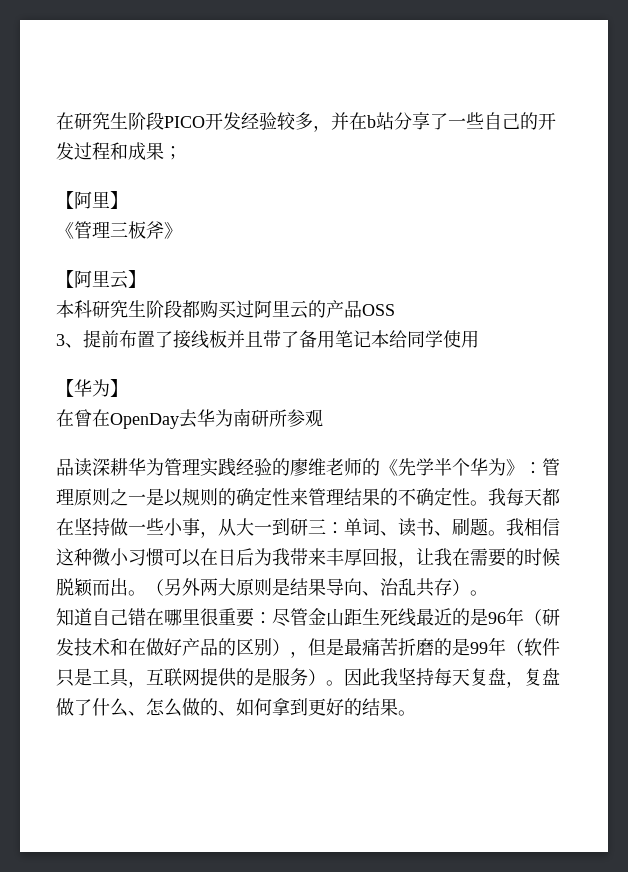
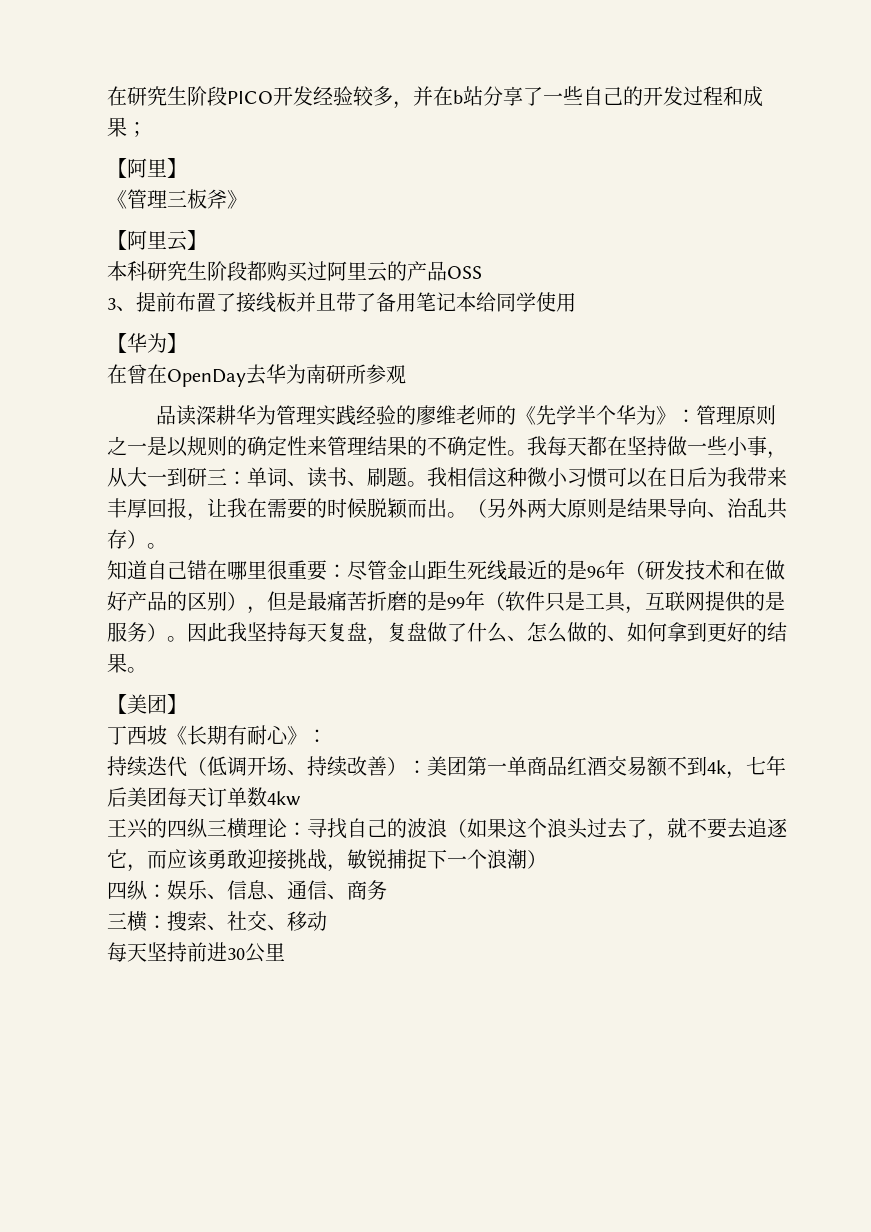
+ 【美团】
+ 丁西坡《长期有耐心》：
+ 持续迭代（低调开场、持续改善）：美团第一单商品红酒交易额不到4k，七年后美团每天订单数4kw
+ 王兴的四纵三横理论：寻找自己的波浪（如果这个浪头过去了，就不要去追逐它，而应该勇敢迎接挑战，敏锐捕捉下一个浪潮）
+ 四纵：娱乐、信息、通信、商务
+ 三横：搜索、社交、移动
+ 每天坚持前进30公里

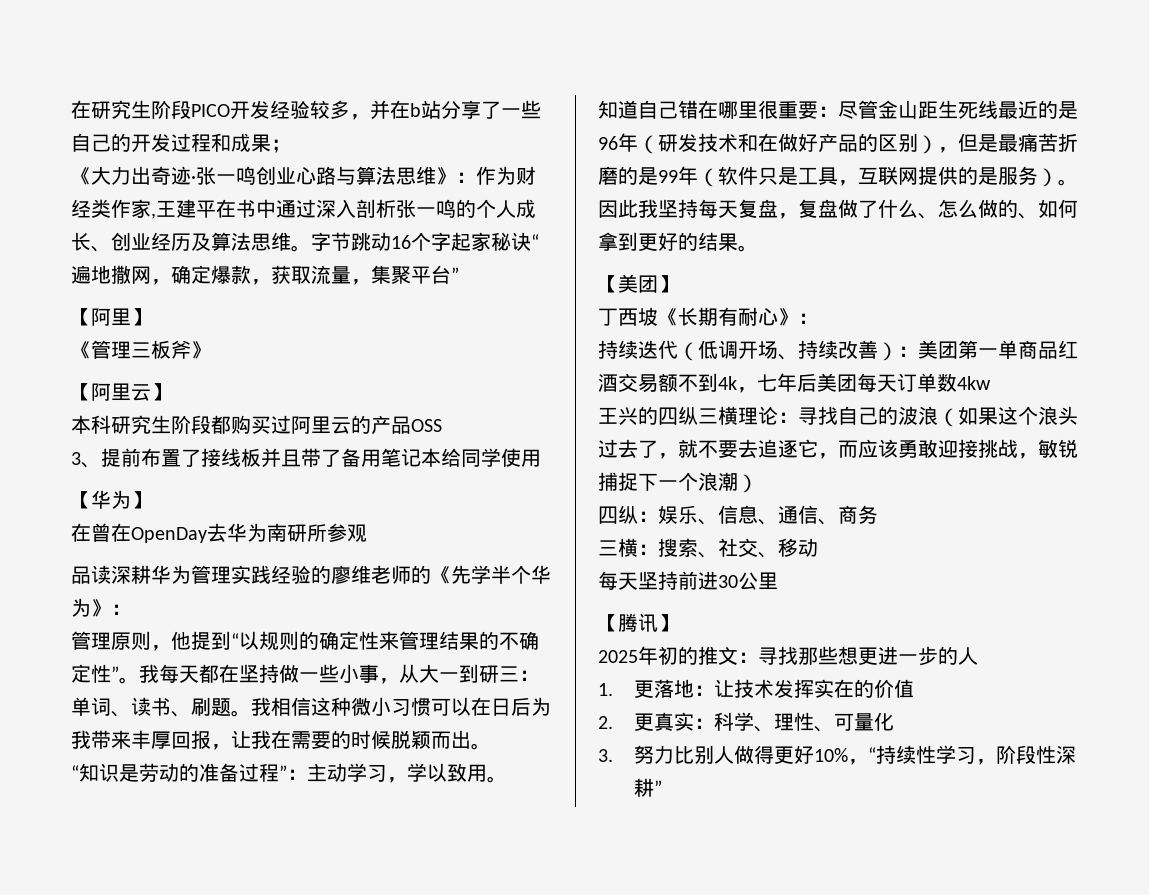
+ 《大力出奇迹·张一鸣创业心路与算法思维》：作为财经类作家,王建平在书中通过深入剖析张一鸣的个人成长、创业经历及算法思维。字节跳动16个字起家秘诀“遍地撒网，确定爆款，获取流量，集聚平台”
- 品读深耕华为管理实践经验的廖维老师的《先学半个华为》：管理原则之一是以规则的确定性来管理结果的不确定性。
+ 品读深耕华为管理实践经验的廖维老师的《先学半个华为》：
+ 管理原则，他提到“以规则的确定性来管理结果的不确定性”。
- 我相信这种微小习惯可以在日后为我带来丰厚回报，让我在需要的时候脱颖而出。（另外两大原则是结果导向、治乱共存）。
+ 我相信这种微小习惯可以在日后为我带来丰厚回报，让我在需要的时候脱颖而出。
+ “知识是劳动的准备过程”：主动学习，学以致用。
+ 【腾讯】
+ 2025年初的推文：寻找那些想更进一步的人
+ 1.更落地：让技术发挥实在的价值
+ 2.更真实：科学、理性、可量化
+ 3.努力比别人做得更好10%，“持续性学习，阶段性深耕”

